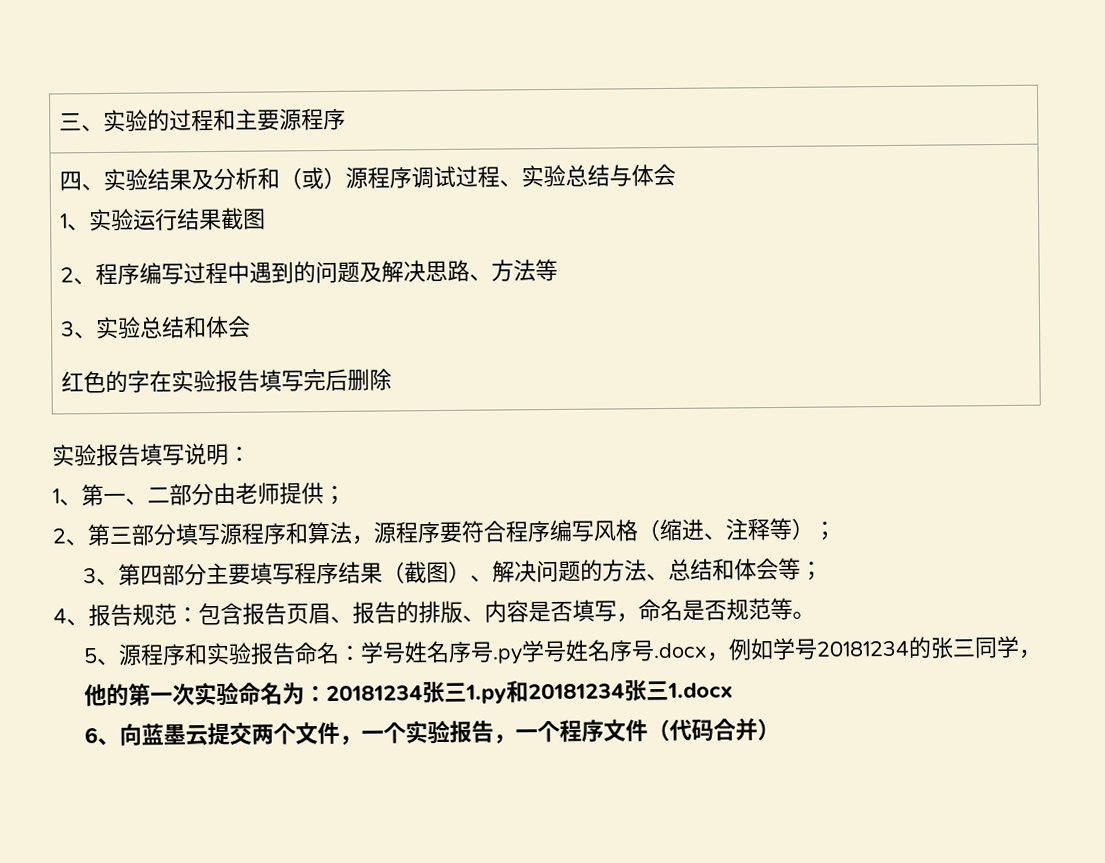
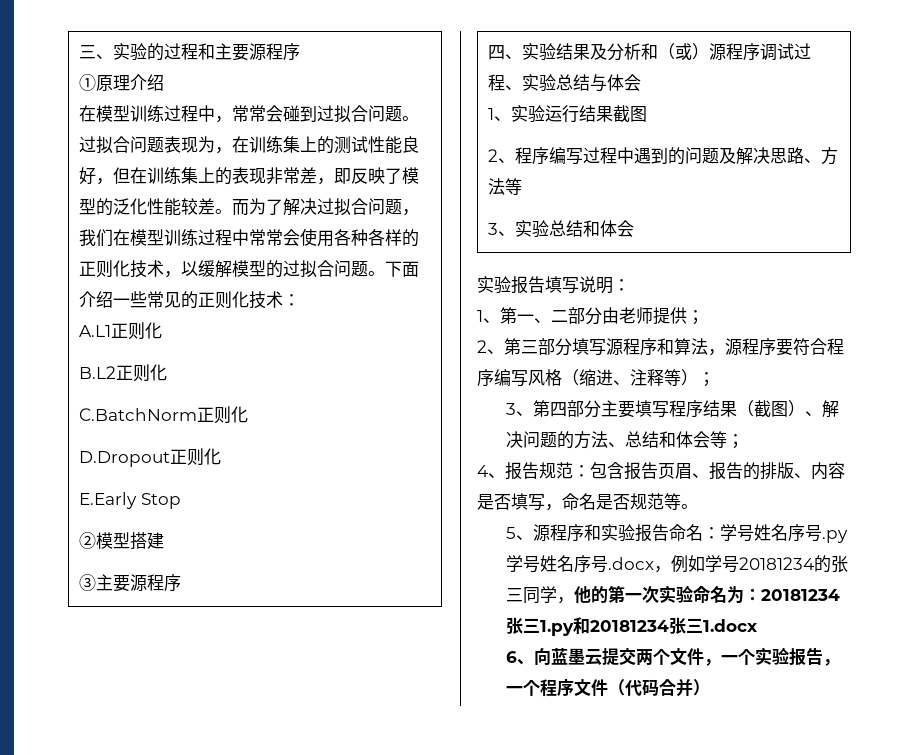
+ ①原理介绍
+ 在模型训练过程中，常常会碰到过拟合问题。过拟合问题表现为，在训练集上的测试性能良好，但在训练集上的表现非常差，即反映了模型的泛化性能较差。而为了解决过拟合问题，我们在模型训练过程中常常会使用各种各样的正则化技术，以缓解模型的过拟合问题。下面介绍一些常见的正则化技术：
+ A.L1正则化
+ B.L2正则化
+ C.BatchNorm正则化
+ D.Dropout正则化
+ E.Early Stop
+ ②模型搭建
+ ③主要源程序
- 红色的字在实验报告填写完后删除

